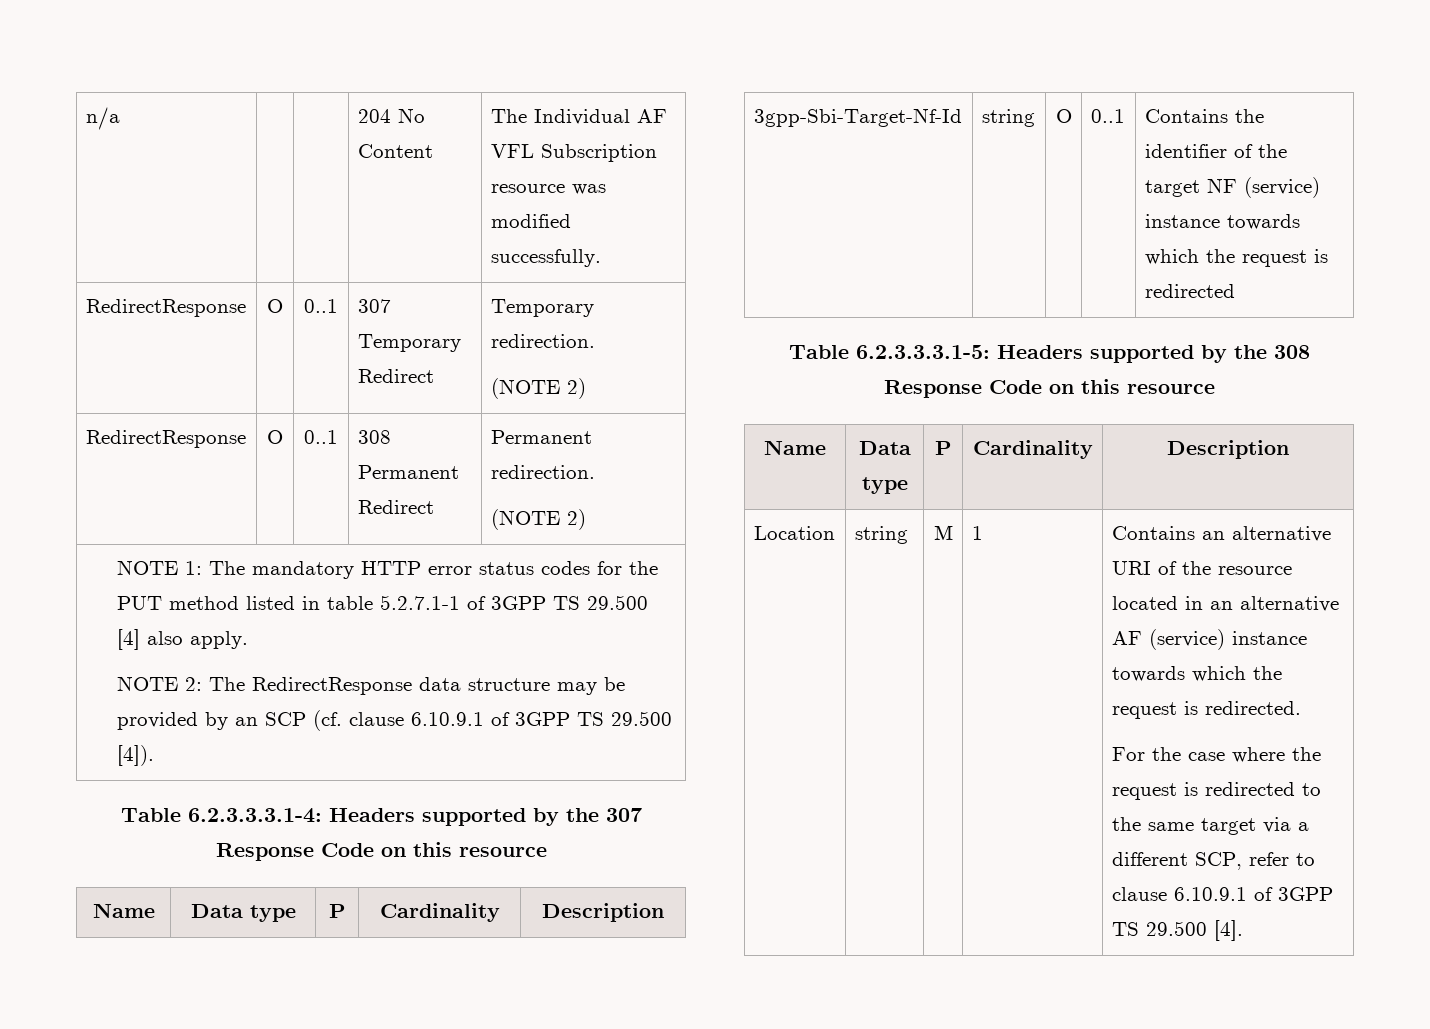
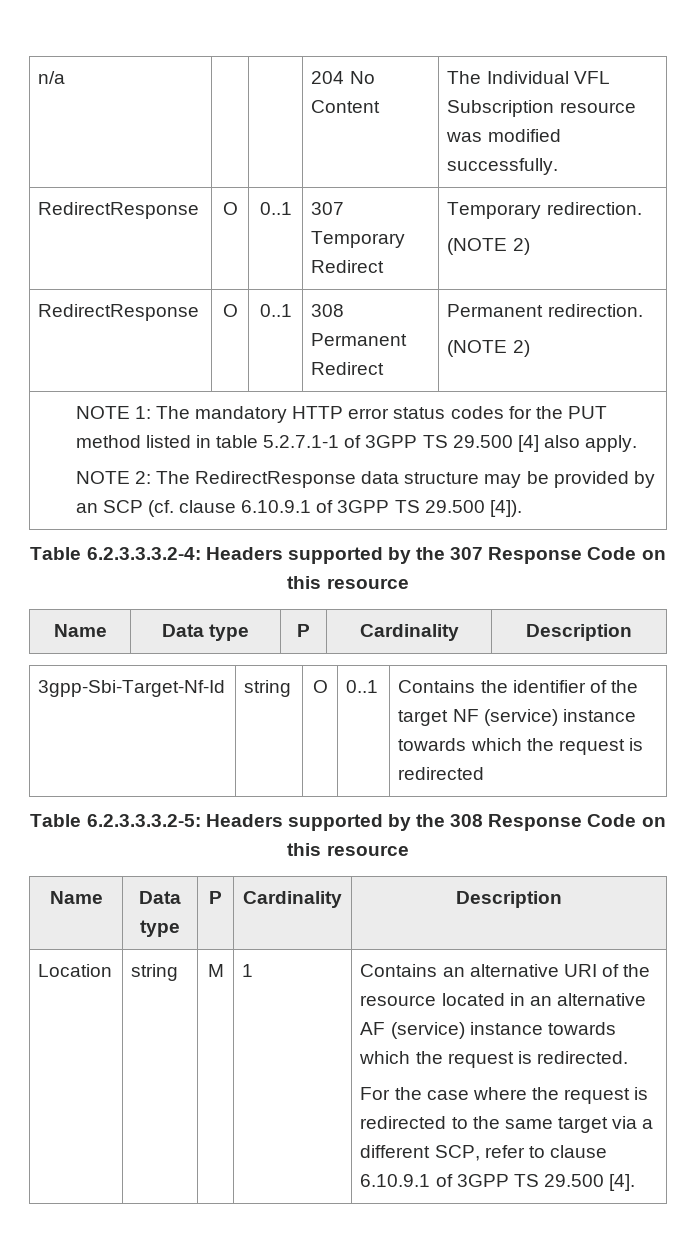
- n/a | | | 204 No Content | The Individual AF VFL Subscription resource was modified successfully.
+ n/a | | | 204 No Content | The Individual VFL Subscription resource was modified successfully.
- Table 6.2.3.3.3.1-4: Headers supported by the 307 Response Code on this resource
+ Table 6.2.3.3.3.2-4: Headers supported by the 307 Response Code on this resource
- Table 6.2.3.3.3.1-5: Headers supported by the 308 Response Code on this resource
+ Table 6.2.3.3.3.2-5: Headers supported by the 308 Response Code on this resource

